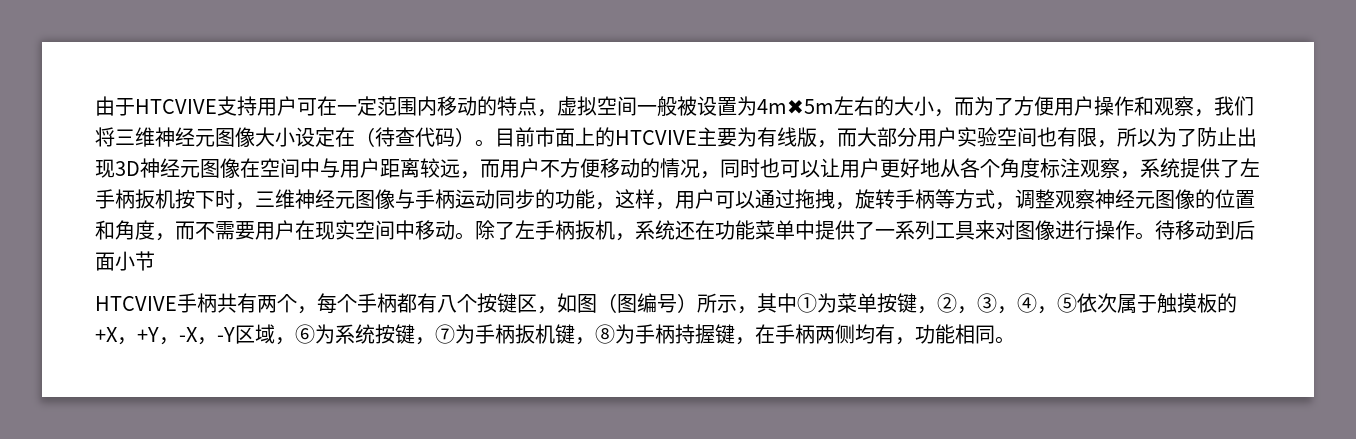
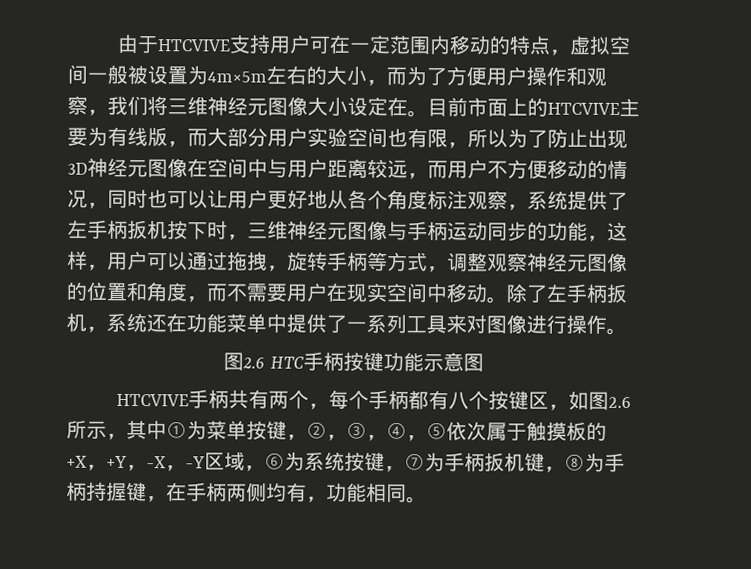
- 由于HTCVIVE支持用户可在一定范围内移动的特点，虚拟空间一般被设置为4m✖5m左右的大小，而为了方便用户操作和观察，我们将三维神经元图像大小设定在（待查代码）。
+ 由于HTCVIVE支持用户可在一定范围内移动的特点，虚拟空间一般被设置为4m×5m左右的大小，而为了方便用户操作和观察，我们将三维神经元图像大小设定在。
- 除了左手柄扳机，系统还在功能菜单中提供了一系列工具来对图像进行操作。待移动到后面小节
+ 除了左手柄扳机，系统还在功能菜单中提供了一系列工具来对图像进行操作。
+ 图2.6 HTC手柄按键功能示意图
- HTCVIVE手柄共有两个，每个手柄都有八个按键区，如图（图编号）所示，其中①为菜单按键，②，③，④，⑤依次属于触摸板的+X，+Y，-X，-Y区域，⑥为系统按键，⑦为手柄扳机键，⑧为手柄持握键，在手柄两侧均有，功能相同。
+ HTCVIVE手柄共有两个，每个手柄都有八个按键区，如图2.6所示，其中①为菜单按键，②，③，④，⑤依次属于触摸板的+X，+Y，-X，-Y区域，⑥为系统按键，⑦为手柄扳机键，⑧为手柄持握键，在手柄两侧均有，功能相同。

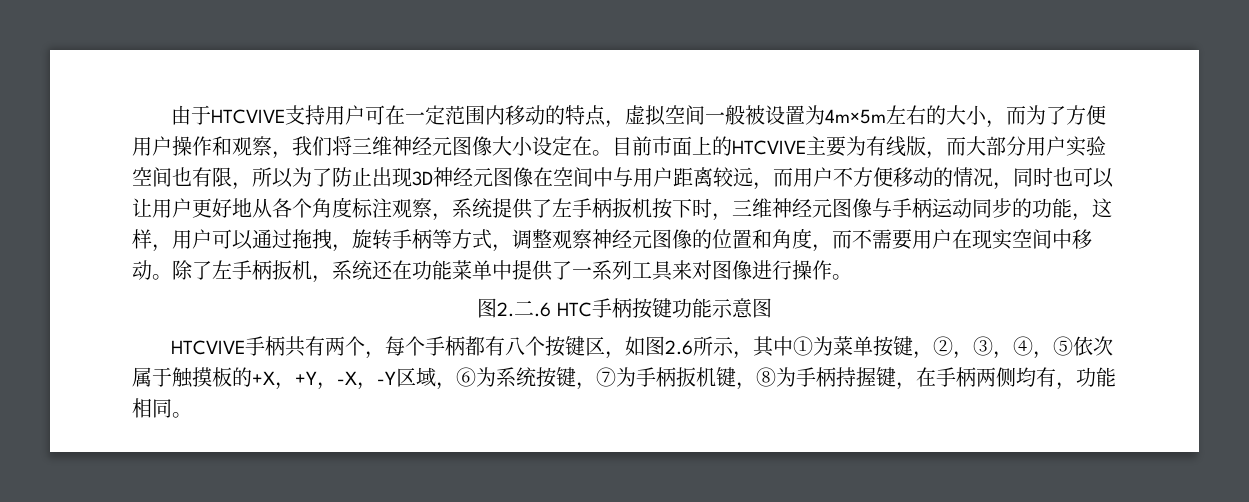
- 图2.6 HTC手柄按键功能示意图
+ 图2.二.6 HTC手柄按键功能示意图

